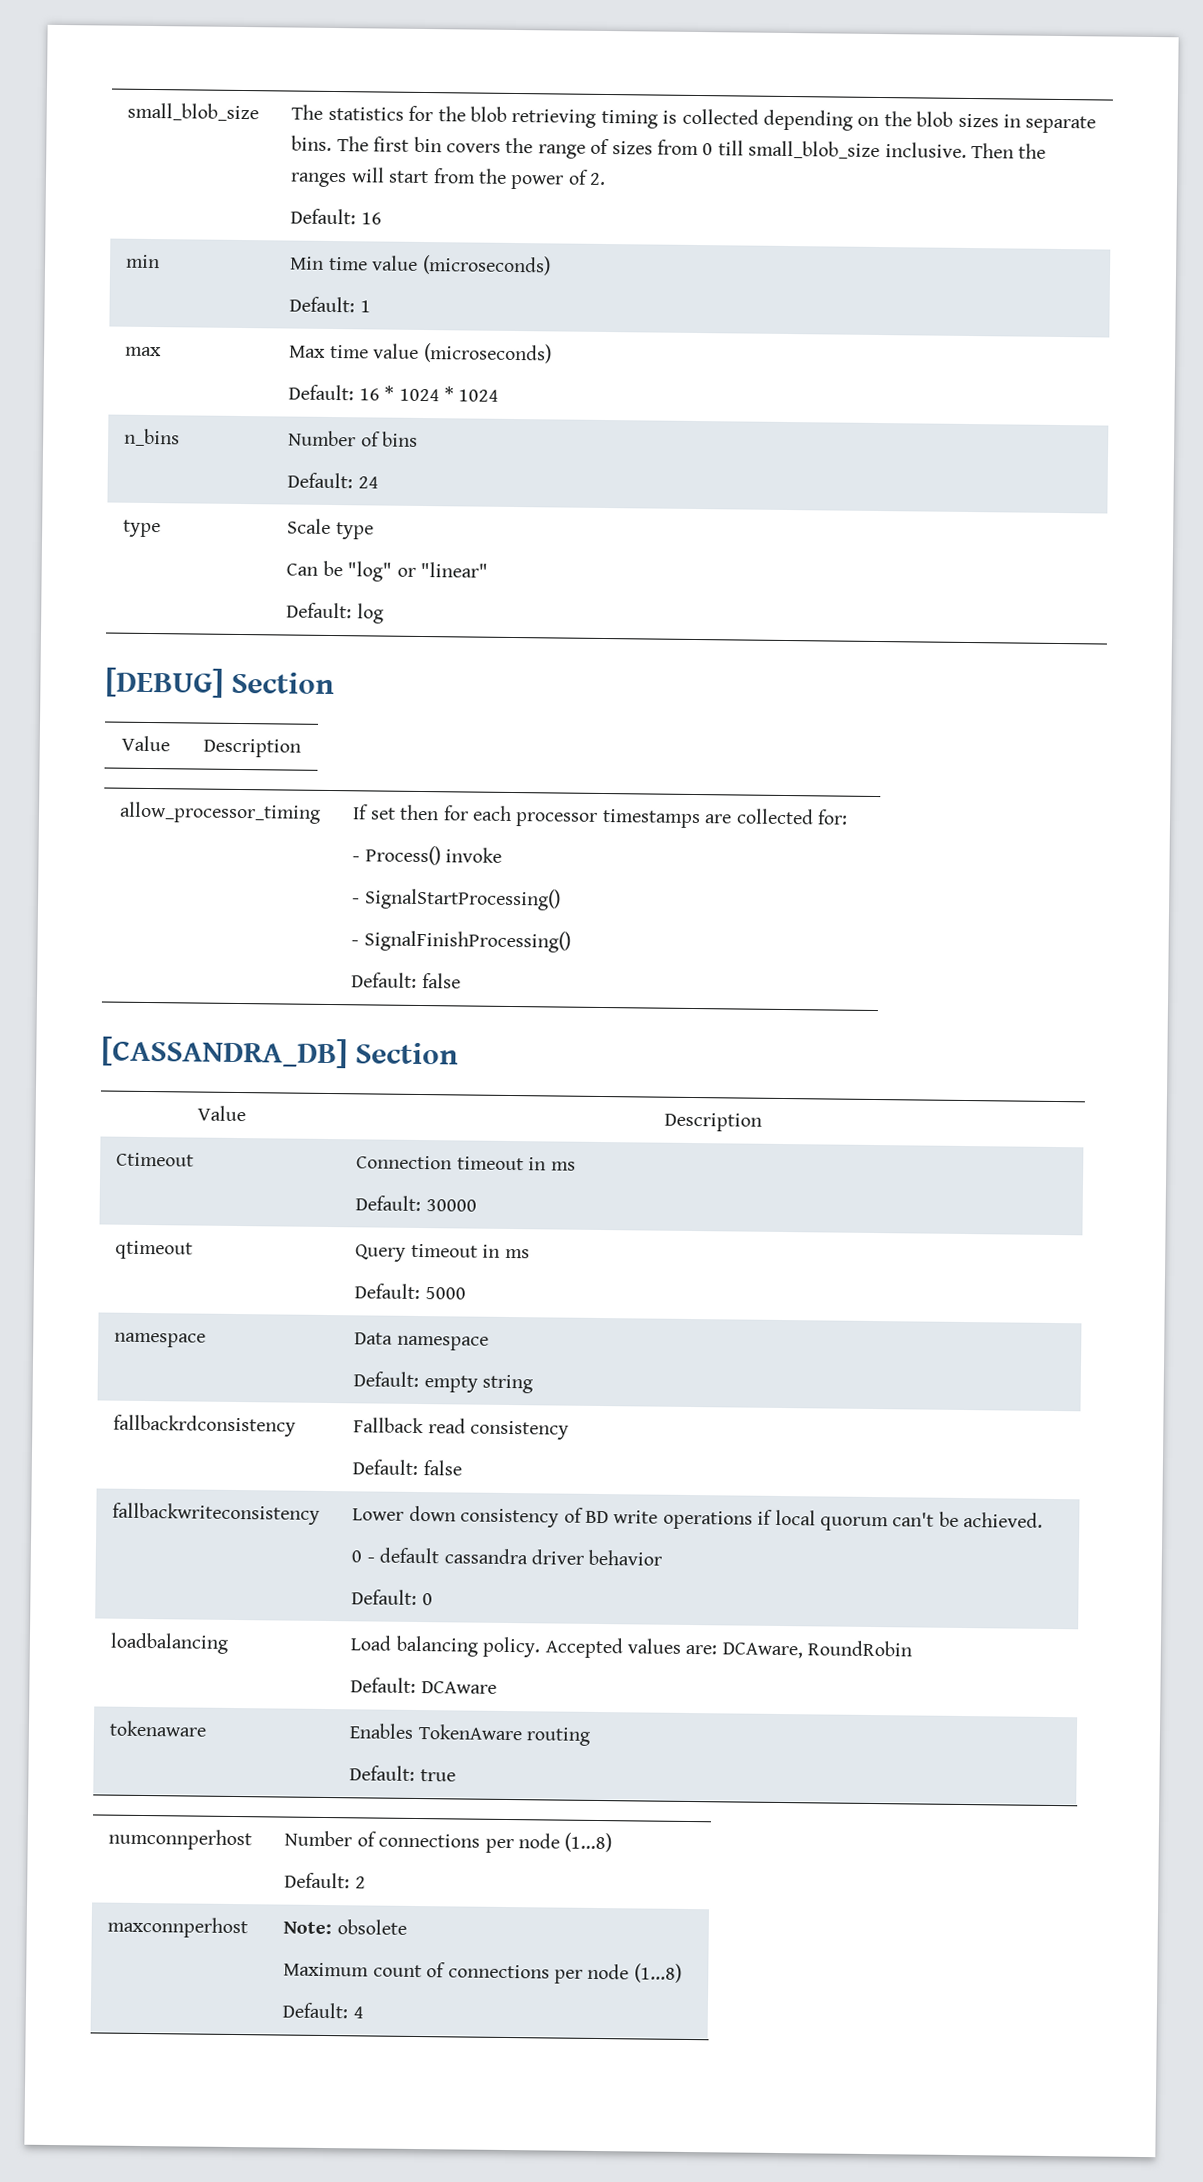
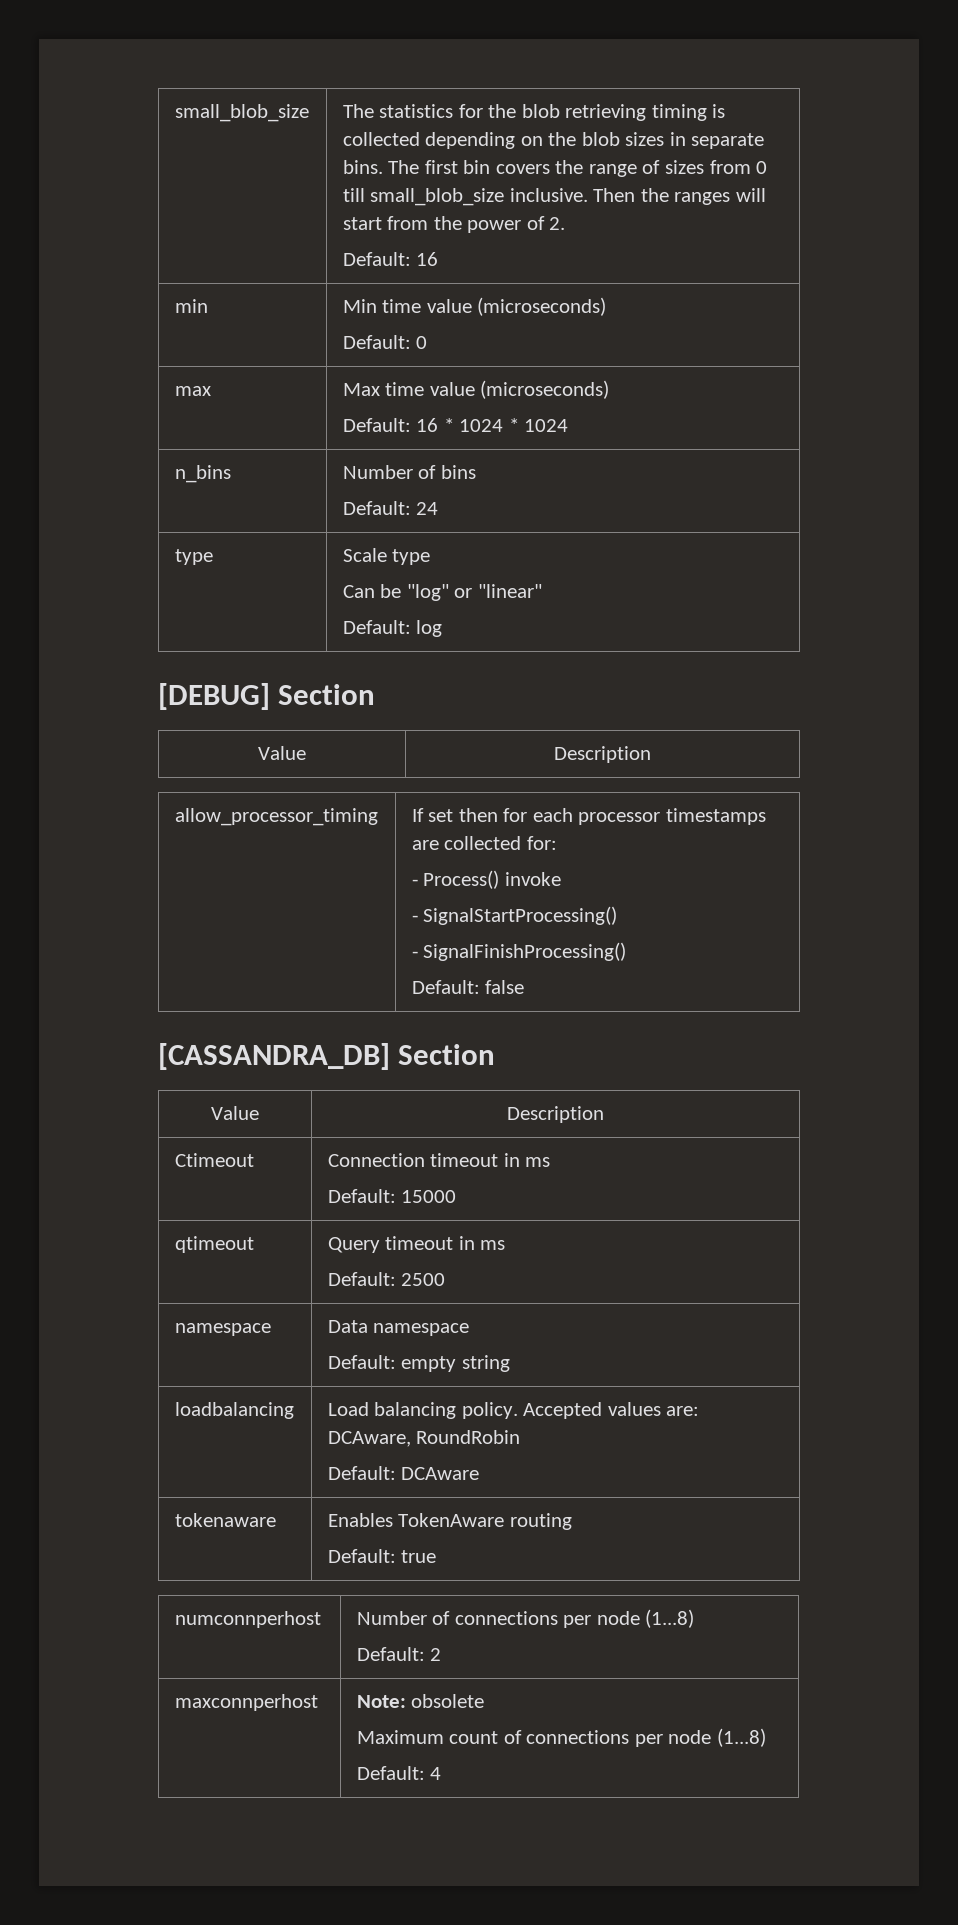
  min | Min time value (microseconds)
- Default: 1
+ Default: 0
  Ctimeout | Connection timeout in ms
- Default: 30000
+ Default: 15000
  qtimeout | Query timeout in ms
- Default: 5000
+ Default: 2500
- fallbackrdconsistency | Fallback read consistency
- Default: false
- fallbackwriteconsistency | Lower down consistency of BD write operations if local quorum can't be achieved.
- 0 - default cassandra driver behavior
- Default: 0

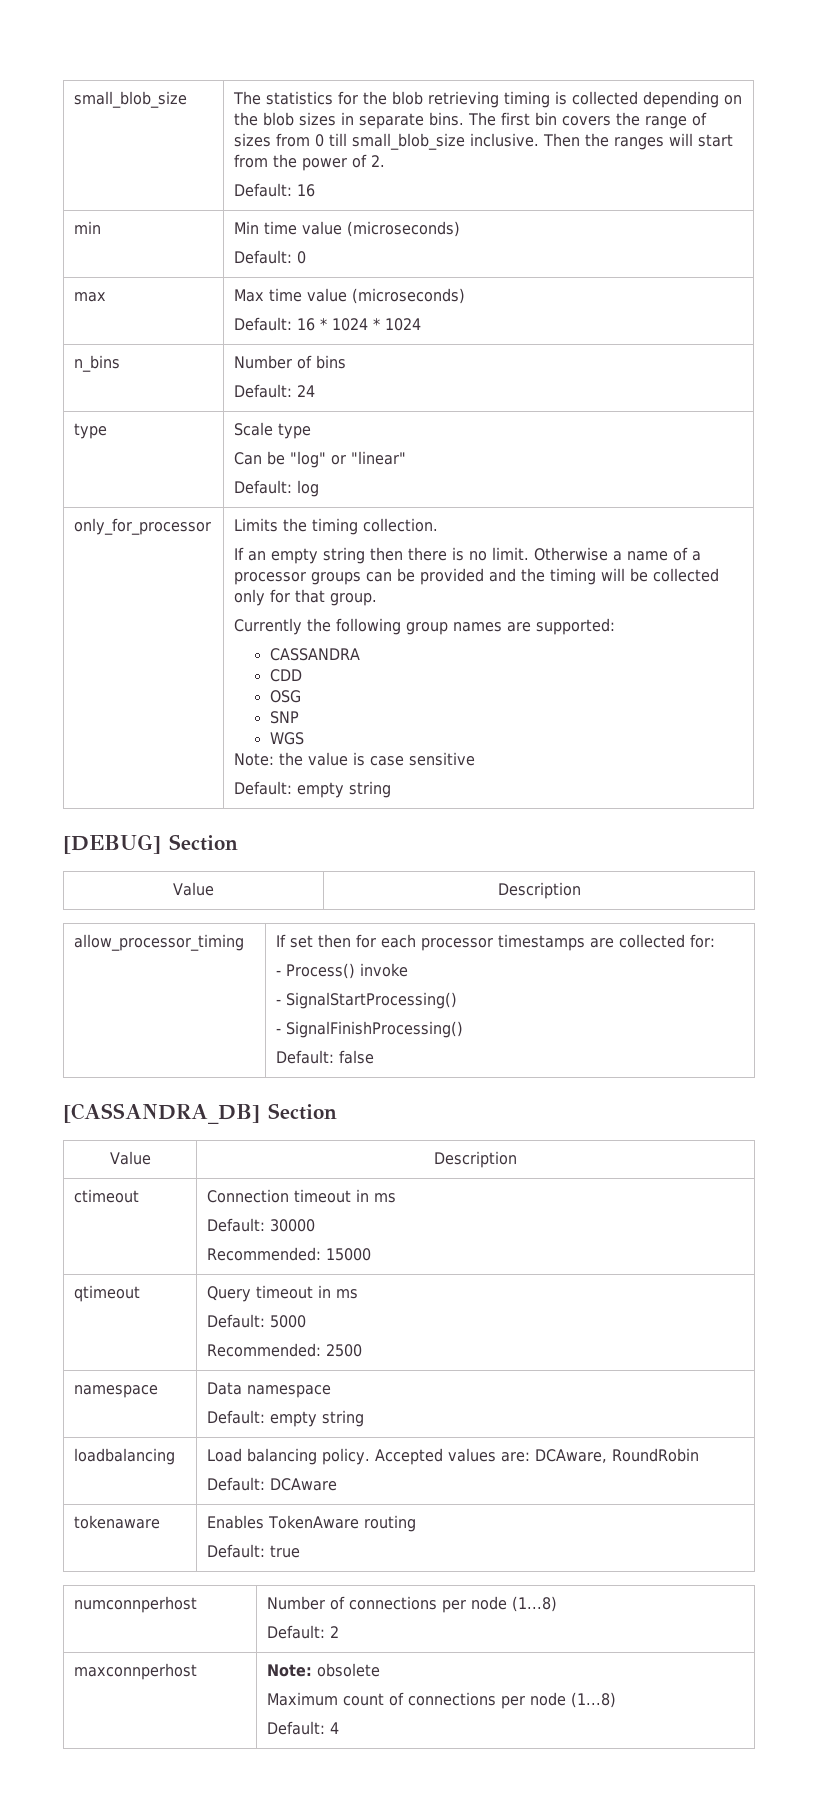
+ only_for_processor | Limits the timing collection.
+ If an empty string then there is no limit. Otherwise a name of a processor groups can be provided and the timing will be collected only for that group.
+ Currently the following group names are supported:
+ CASSANDRA
+ CDD
+ OSG
+ SNP
+ WGS
+ Note: the value is case sensitive
+ Default: empty string
- Ctimeout | Connection timeout in ms
- Default: 15000
+ ctimeout | Connection timeout in ms
+ Default: 30000
+ Recommended: 15000
  qtimeout | Query timeout in ms
- Default: 2500
+ Default: 5000
+ Recommended: 2500

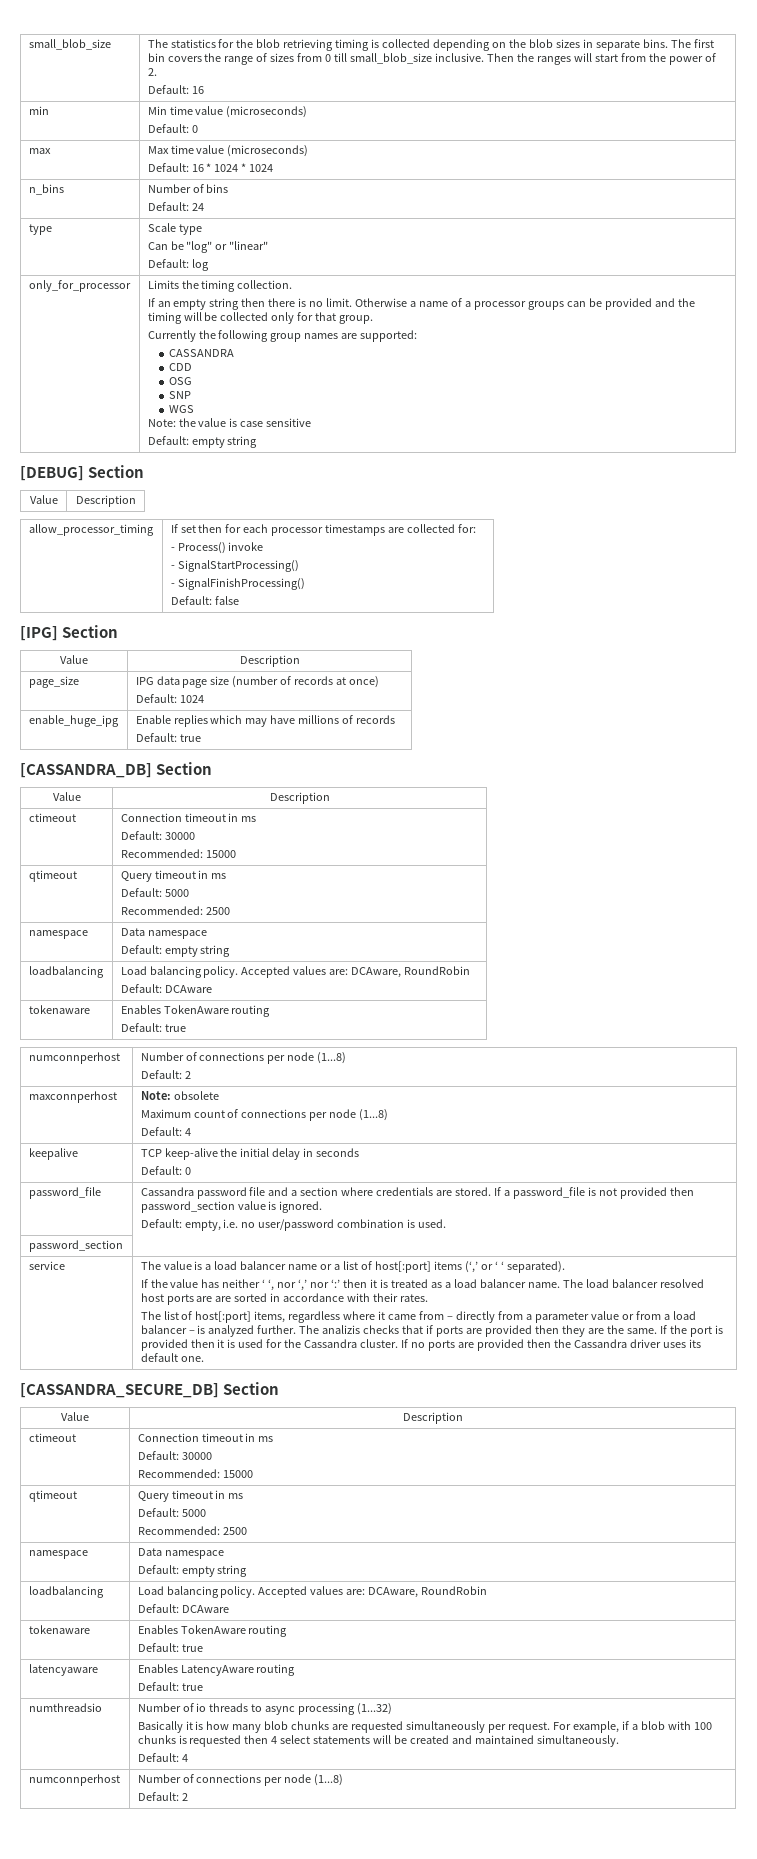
+ [IPG] Section
+ Value | Description
+ page_size | IPG data page size (number of records at once)
+ Default: 1024
+ enable_huge_ipg | Enable replies which may have millions of records
+ Default: true
+ keepalive | TCP keep-alive the initial delay in seconds
+ Default: 0
+ password_file | Cassandra password file and a section where credentials are stored. If a password_file is not provided then password_section value is ignored.
+ Default: empty, i.e. no user/password combination is used.
+ password_section |
+ service | The value is a load balancer name or a list of host[:port] items (‘,’ or ‘ ‘ separated).
+ If the value has neither ‘ ‘, nor ‘,’ nor ‘:’ then it is treated as a load balancer name. The load balancer resolved host ports are are sorted in accordance with their rates.
+ The list of host[:port] items, regardless where it came from – directly from a parameter value or from a load balancer – is analyzed further. The analizis checks that if ports are provided then they are the same. If the port is provided then it is used for the Cassandra cluster. If no ports are provided then the Cassandra driver uses its default one.
+ [CASSANDRA_SECURE_DB] Section
+ Value | Description
+ ctimeout | Connection timeout in ms
+ Default: 30000
+ Recommended: 15000
+ qtimeout | Query timeout in ms
+ Default: 5000
+ Recommended: 2500
+ namespace | Data namespace
+ Default: empty string
+ loadbalancing | Load balancing policy. Accepted values are: DCAware, RoundRobin
+ Default: DCAware
+ tokenaware | Enables TokenAware routing
+ Default: true
+ latencyaware | Enables LatencyAware routing
+ Default: true
+ numthreadsio | Number of io threads to async processing (1...32)
+ Basically it is how many blob chunks are requested simultaneously per request. For example, if a blob with 100 chunks is requested then 4 select statements will be created and maintained simultaneously.
+ Default: 4
+ numconnperhost | Number of connections per node (1...8)
+ Default: 2

